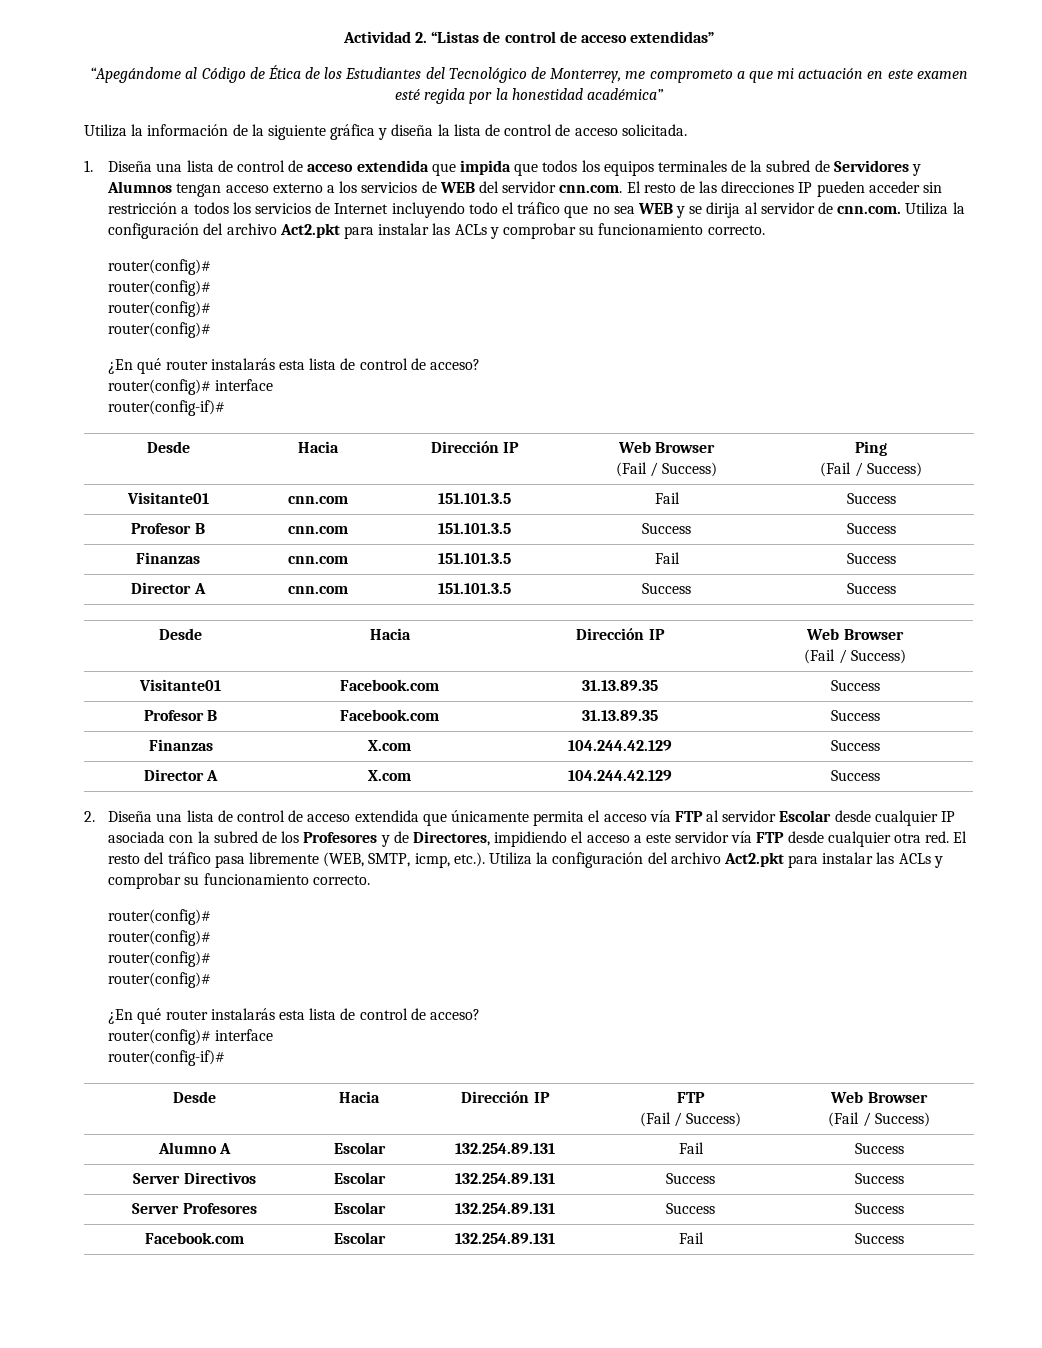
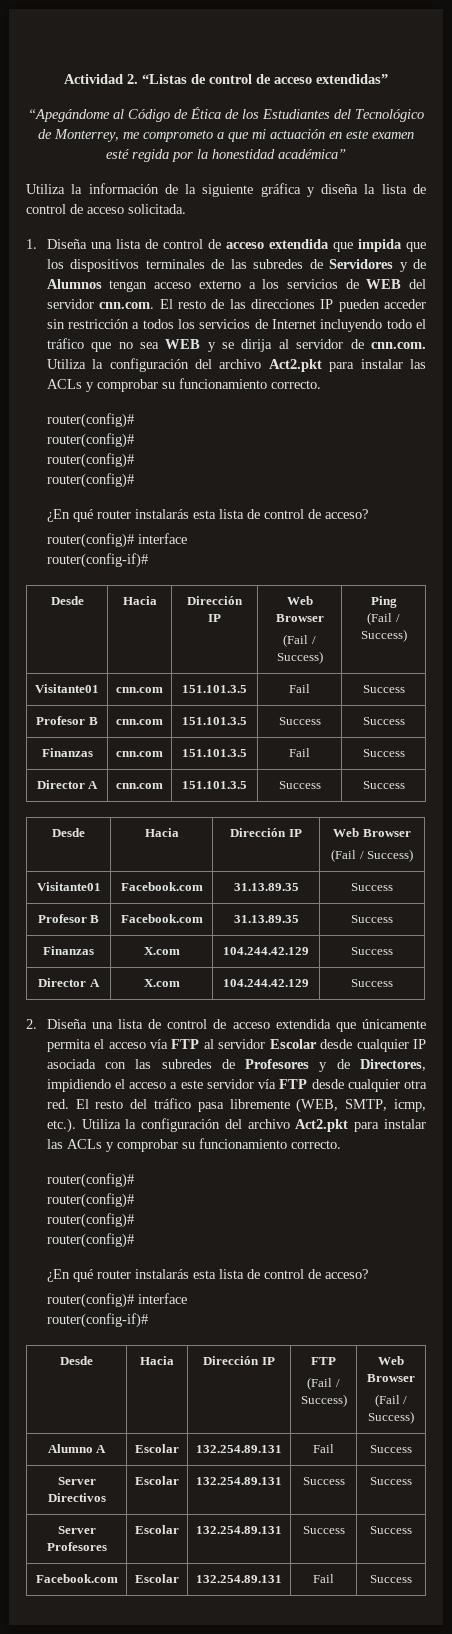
- 1. Diseña una lista de control de acceso extendida que impida que todos los equipos terminales de la subred de Servidores y Alumnos tengan acceso externo a los servicios de WEB del servidor cnn.com. El resto de las direcciones IP pueden acceder sin restricción a todos los servicios de Internet incluyendo todo el tráfico que no sea WEB y se dirija al servidor de cnn.com. Utiliza la configuración del archivo Act2.pkt para instalar las ACLs y comprobar su funcionamiento correcto.
+ 1. Diseña una lista de control de acceso extendida que impida que los dispositivos terminales de las subredes de Servidores y de Alumnos tengan acceso externo a los servicios de WEB del servidor cnn.com. El resto de las direcciones IP pueden acceder sin restricción a todos los servicios de Internet incluyendo todo el tráfico que no sea WEB y se dirija al servidor de cnn.com. Utiliza la configuración del archivo Act2.pkt para instalar las ACLs y comprobar su funcionamiento correcto.
- 2. Diseña una lista de control de acceso extendida que únicamente permita el acceso vía FTP al servidor Escolar desde cualquier IP asociada con la subred de los Profesores y de Directores, impidiendo el acceso a este servidor vía FTP desde cualquier otra red.
+ 2. Diseña una lista de control de acceso extendida que únicamente permita el acceso vía FTP al servidor Escolar desde cualquier IP asociada con las subredes de Profesores y de Directores, impidiendo el acceso a este servidor vía FTP desde cualquier otra red.

